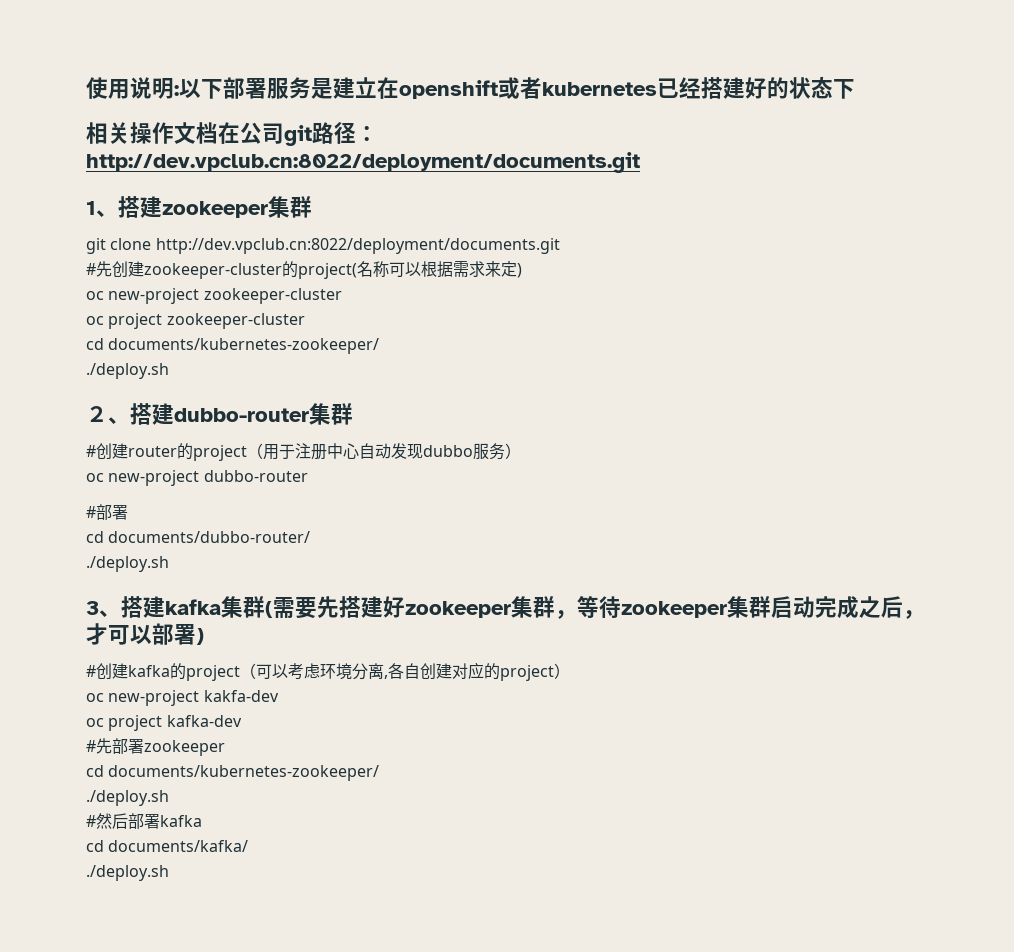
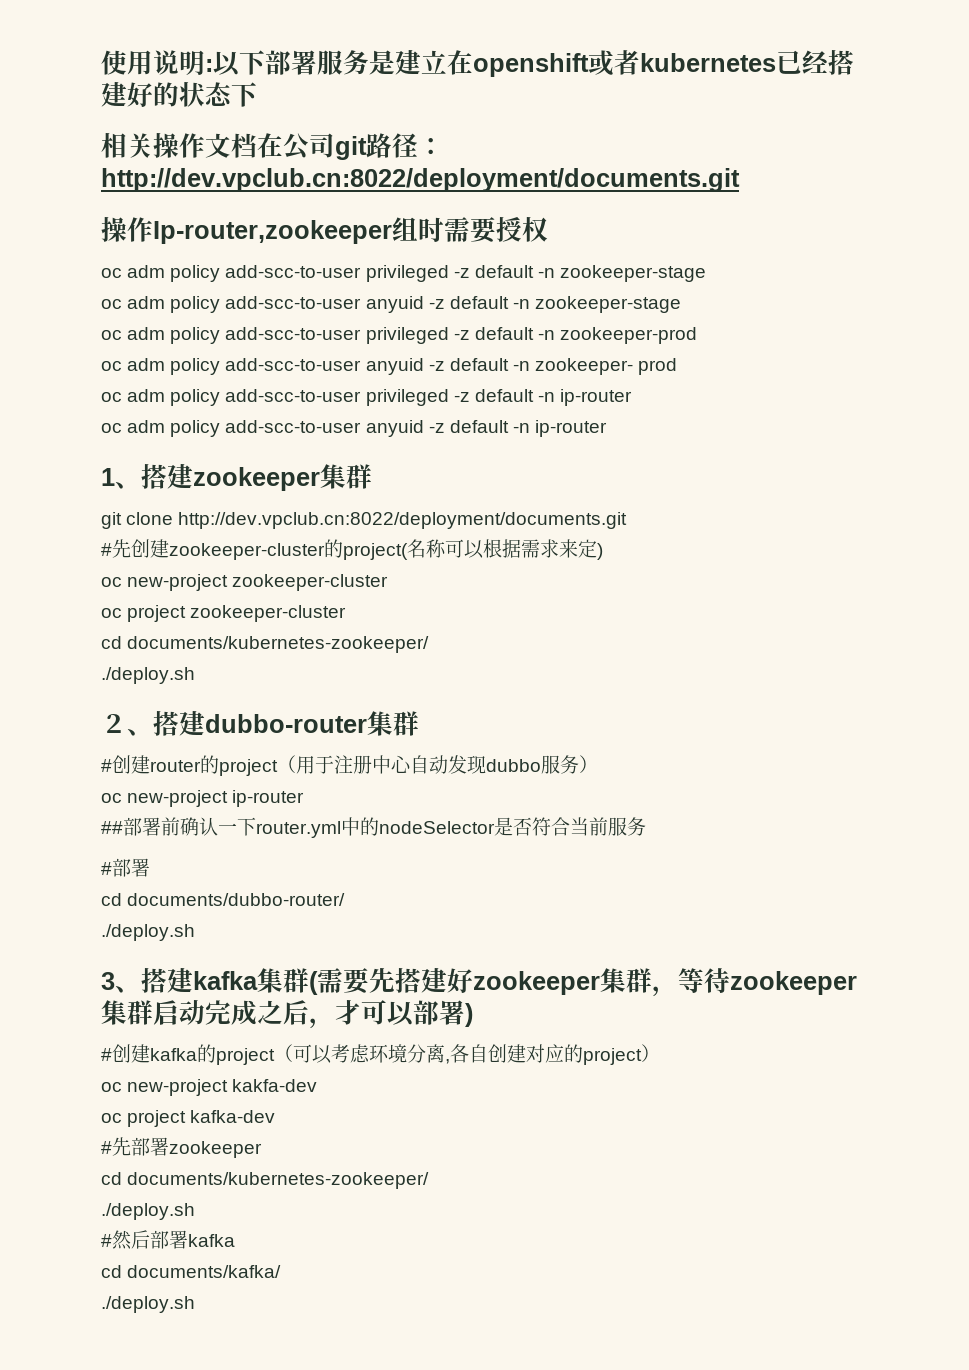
+ 操作Ip-router,zookeeper组时需要授权
+ oc adm policy add-scc-to-user privileged -z default -n zookeeper-stage
+ oc adm policy add-scc-to-user anyuid -z default -n zookeeper-stage
+ oc adm policy add-scc-to-user privileged -z default -n zookeeper-prod
+ oc adm policy add-scc-to-user anyuid -z default -n zookeeper- prod
+ oc adm policy add-scc-to-user privileged -z default -n ip-router
+ oc adm policy add-scc-to-user anyuid -z default -n ip-router
- oc new-project dubbo-router
+ oc new-project ip-router
+ ##部署前确认一下router.yml中的nodeSelector是否符合当前服务

